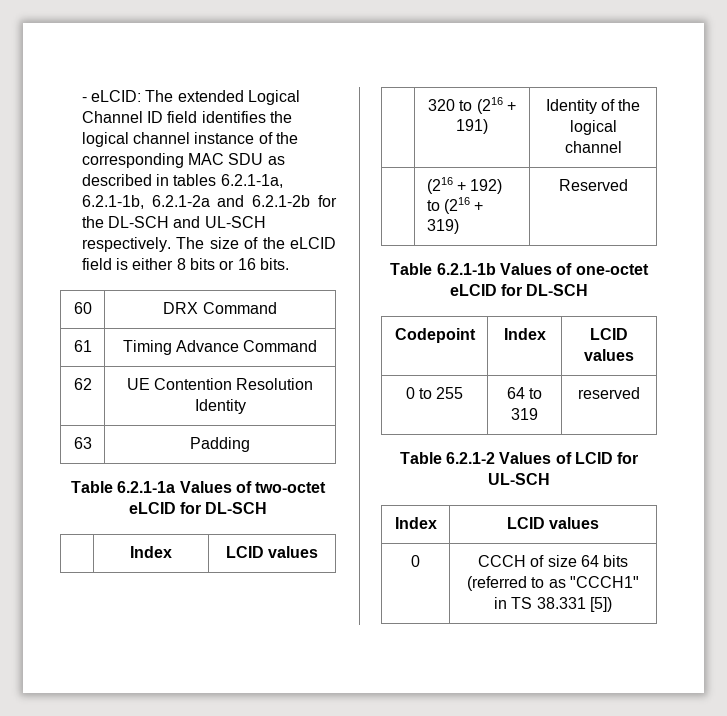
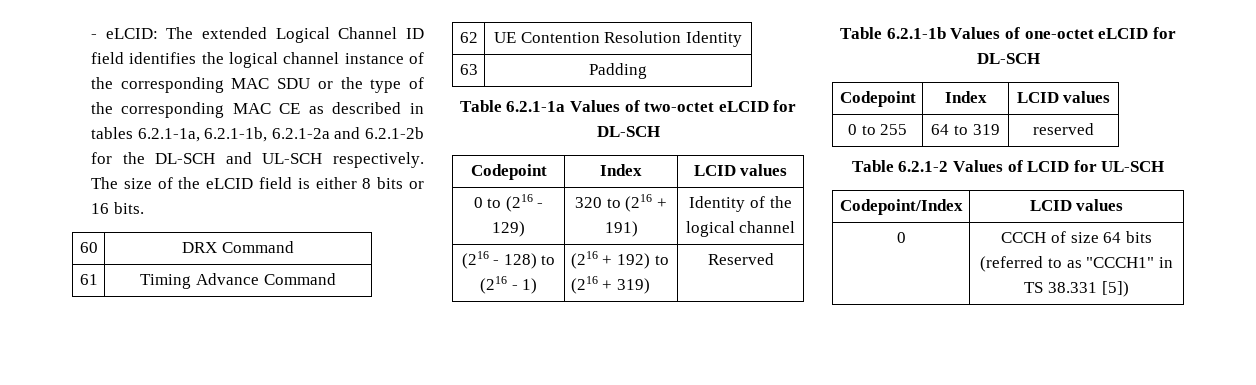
- - eLCID: The extended Logical Channel ID field identifies the logical channel instance of the corresponding MAC SDU as described in tables 6.2.1-1a, 6.2.1-1b, 6.2.1-2a and 6.2.1-2b for the DL-SCH and UL-SCH respectively.
+ - eLCID: The extended Logical Channel ID field identifies the logical channel instance of the corresponding MAC SDU or the type of the corresponding MAC CE as described in tables 6.2.1-1a, 6.2.1-1b, 6.2.1-2a and 6.2.1-2b for the DL-SCH and UL-SCH respectively.
  Table 6.2.1-1a Values of two-octet eLCID for DL-SCH
- | Index | LCID values
- | 320 to (216 + 191) | Identity of the logical channel
+ Codepoint | Index | LCID values
+ 0 to (216 - 129) | 320 to (216 + 191) | Identity of the logical channel
- | (216 + 192) to (216 + 319) | Reserved
+ (216 - 128) to (216 - 1) | (216 + 192) to (216 + 319) | Reserved
  Table 6.2.1-2 Values of LCID for UL-SCH
- Index | LCID values
+ Codepoint/Index | LCID values

